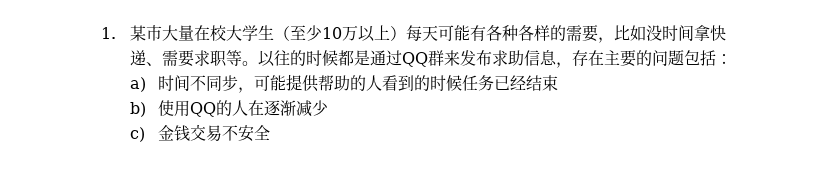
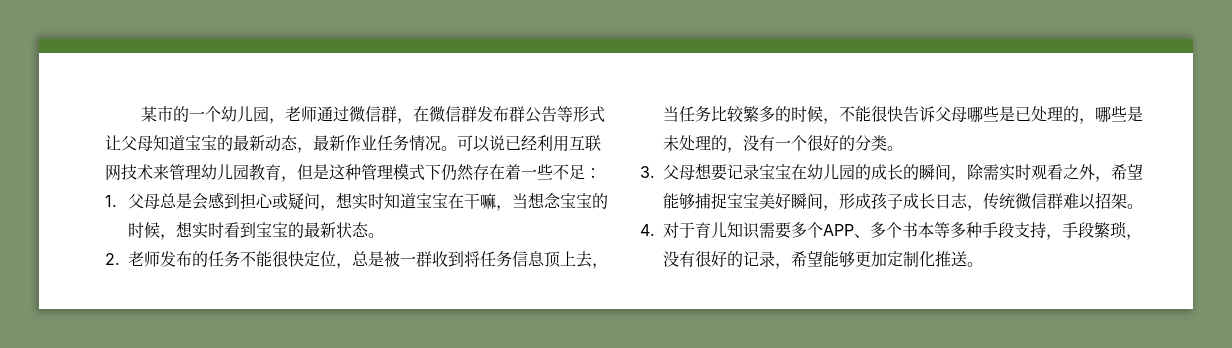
- 1.某市大量在校大学生（至少10万以上）每天可能有各种各样的需要，比如没时间拿快递、需要求职等。以往的时候都是通过QQ群来发布求助信息，存在主要的问题包括：
- a)时间不同步，可能提供帮助的人看到的时候任务已经结束
- b)使用QQ的人在逐渐减少
- c)金钱交易不安全
+ 某市的一个幼儿园，老师通过微信群，在微信群发布群公告等形式让父母知道宝宝的最新动态，最新作业任务情况。可以说已经利用互联网技术来管理幼儿园教育，但是这种管理模式下仍然存在着一些不足：
+ 1.父母总是会感到担心或疑问，想实时知道宝宝在干嘛，当想念宝宝的时候，想实时看到宝宝的最新状态。
+ 2.老师发布的任务不能很快定位，总是被一群收到将任务信息顶上去，当任务比较繁多的时候，不能很快告诉父母哪些是已处理的，哪些是未处理的，没有一个很好的分类。
+ 3.父母想要记录宝宝在幼儿园的成长的瞬间，除需实时观看之外，希望能够捕捉宝宝美好瞬间，形成孩子成长日志，传统微信群难以招架。
+ 4.对于育儿知识需要多个APP、多个书本等多种手段支持，手段繁琐，没有很好的记录，希望能够更加定制化推送。

